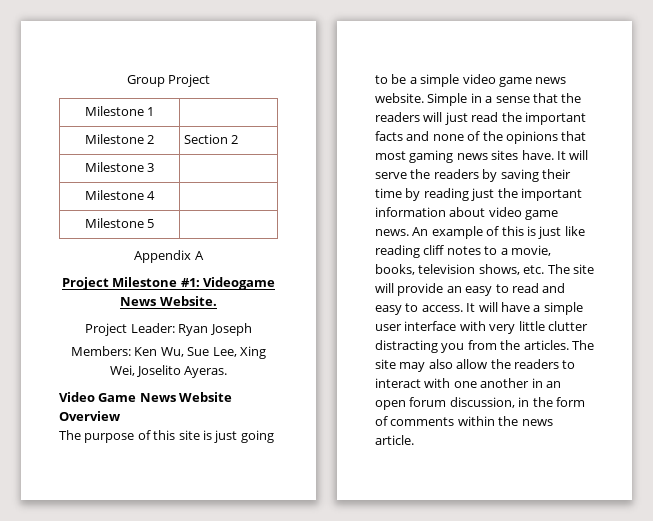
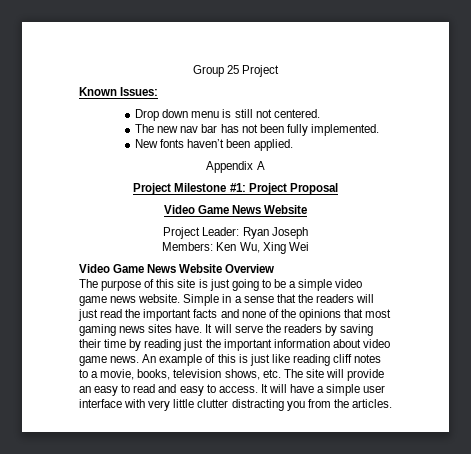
- Group Project
- Milestone 1 |
- Milestone 2 | Section 2
- Milestone 3 |
- Milestone 4 |
- Milestone 5 |
+ Group 25 Project
+ Known Issues:
+ Drop down menu is still not centered.
+ The new nav bar has not been fully implemented.
+ New fonts haven’t been applied.
- Project Milestone #1: Videogame News Website.
+ Project Milestone #1: Project Proposal
+ Video Game News Website
- Members: Ken Wu, Sue Lee, Xing Wei, Joselito Ayeras.
+ Members: Ken Wu, Xing Wei
- The site may also allow the readers to interact with one another in an open forum discussion, in the form of comments within the news article.

